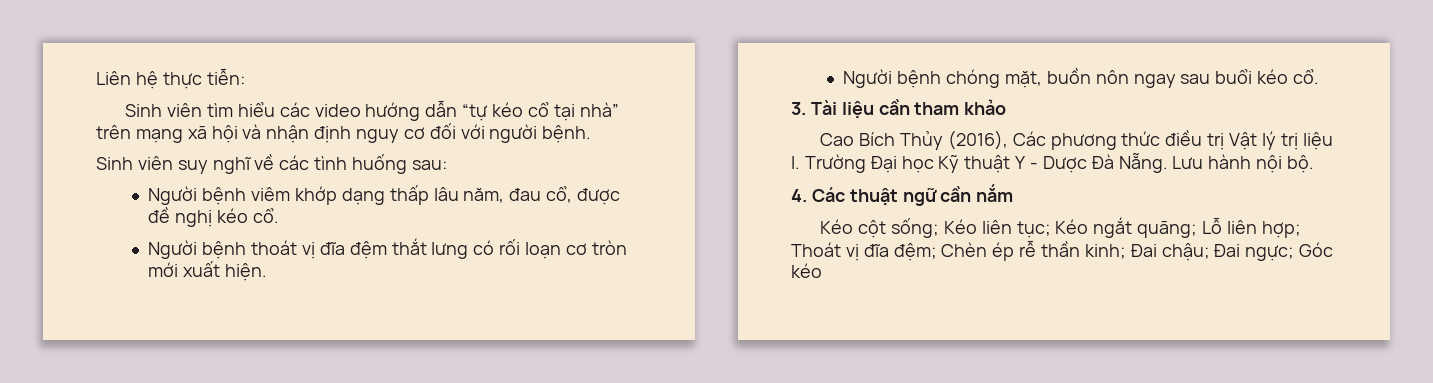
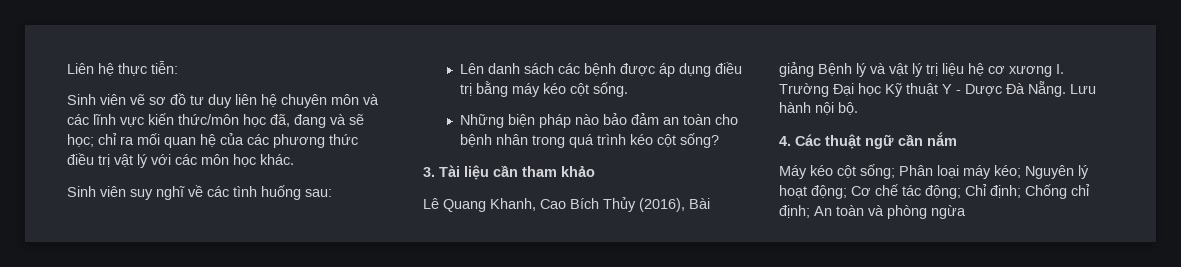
- Sinh viên tìm hiểu các video hướng dẫn “tự kéo cổ tại nhà” trên mạng xã hội và nhận định nguy cơ đối với người bệnh.
+ Sinh viên vẽ sơ đồ tư duy liên hệ chuyên môn và các lĩnh vực kiến thức/môn học đã, đang và sẽ học; chỉ ra mối quan hệ của các phương thức điều trị vật lý với các môn học khác.
- Người bệnh viêm khớp dạng thấp lâu năm, đau cổ, được đề nghị kéo cổ.
- Người bệnh thoát vị đĩa đệm thắt lưng có rối loạn cơ tròn mới xuất hiện.
- Người bệnh chóng mặt, buồn nôn ngay sau buổi kéo cổ.
+ Lên danh sách các bệnh được áp dụng điều trị bằng máy kéo cột sống.
+ Những biện pháp nào bảo đảm an toàn cho bệnh nhân trong quá trình kéo cột sống?
- Cao Bích Thủy (2016), Các phương thức điều trị Vật lý trị liệu I. Trường Đại học Kỹ thuật Y - Dược Đà Nẵng.
+ Lê Quang Khanh, Cao Bích Thủy (2016), Bài giảng Bệnh lý và vật lý trị liệu hệ cơ xương I. Trường Đại học Kỹ thuật Y - Dược Đà Nẵng.
- Kéo cột sống; Kéo liên tục; Kéo ngắt quãng; Lỗ liên hợp; Thoát vị đĩa đệm; Chèn ép rễ thần kinh; Đai chậu; Đai ngực; Góc kéo
+ Máy kéo cột sống; Phân loại máy kéo; Nguyên lý hoạt động; Cơ chế tác động; Chỉ định; Chống chỉ định; An toàn và phòng ngừa

